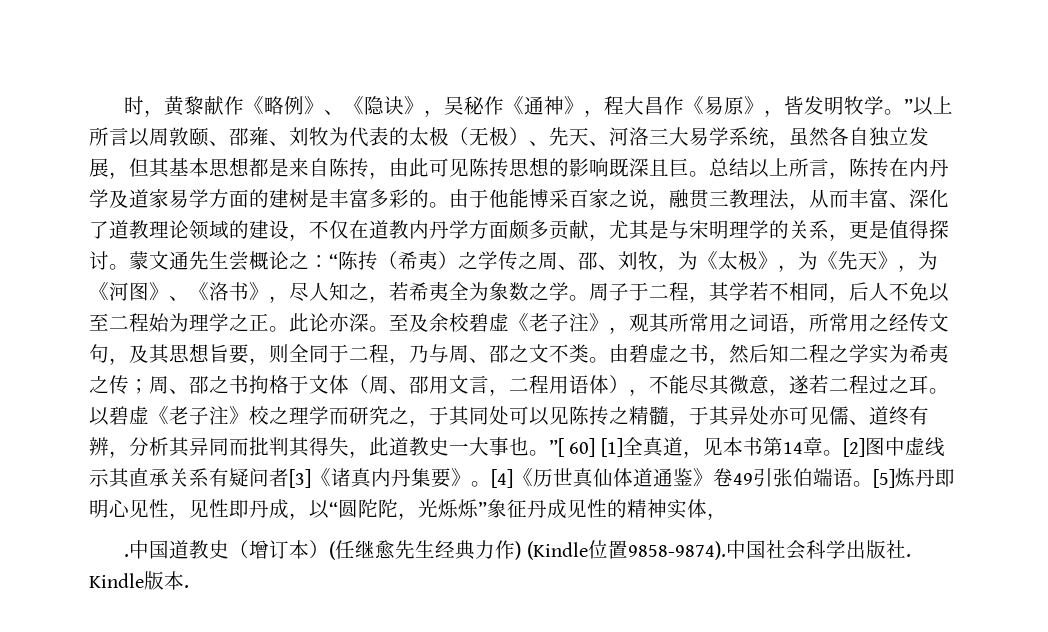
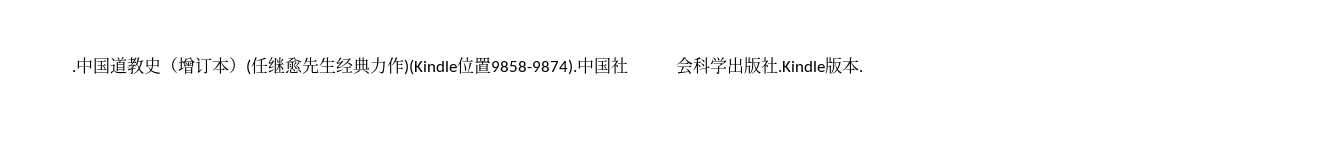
- 时，黄黎献作《略例》、《隐诀》，吴秘作《通神》，程大昌作《易原》，皆发明牧学。”以上所言以周敦颐、邵雍、刘牧为代表的太极（无极）、先天、河洛三大易学系统，虽然各自独立发展，但其基本思想都是来自陈抟，由此可见陈抟思想的影响既深且巨。总结以上所言，陈抟在内丹学及道家易学方面的建树是丰富多彩的。由于他能博采百家之说，融贯三教理法，从而丰富、深化了道教理论领域的建设，不仅在道教内丹学方面颇多贡献，尤其是与宋明理学的关系，更是值得探讨。蒙文通先生尝概论之：“陈抟（希夷）之学传之周、邵、刘牧，为《太极》，为《先天》，为《河图》、《洛书》，尽人知之，若希夷全为象数之学。周子于二程，其学若不相同，后人不免以至二程始为理学之正。此论亦深。至及余校碧虚《老子注》，观其所常用之词语，所常用之经传文句，及其思想旨要，则全同于二程，乃与周、邵之文不类。由碧虚之书，然后知二程之学实为希夷之传；周、邵之书拘格于文体（周、邵用文言，二程用语体），不能尽其微意，遂若二程过之耳。以碧虚《老子注》校之理学而研究之，于其同处可以见陈抟之精髓，于其异处亦可见儒、道终有辨，分析其异同而批判其得失，此道教史一大事也。”[ 60] [1]全真道，见本书第14章。[2]图中虚线示其直承关系有疑问者[3]《诸真内丹集要》。[4]《历世真仙体道通鉴》卷49引张伯端语。[5]炼丹即明心见性，见性即丹成，以“圆陀陀，光烁烁”象征丹成见性的精神实体，
- 中国道教史（增订本）(任继愈先生经典力作) (Kindle位置9858-9874).
+ 中国道教史（增订本）(任继愈先生经典力作)(Kindle位置9858-9874).
- 中国社会科学出版社. Kindle版本.
+ 中国社会科学出版社.Kindle版本.

